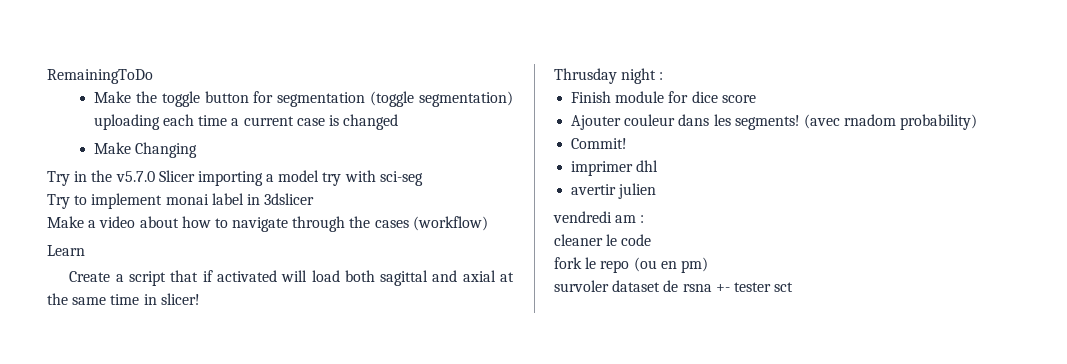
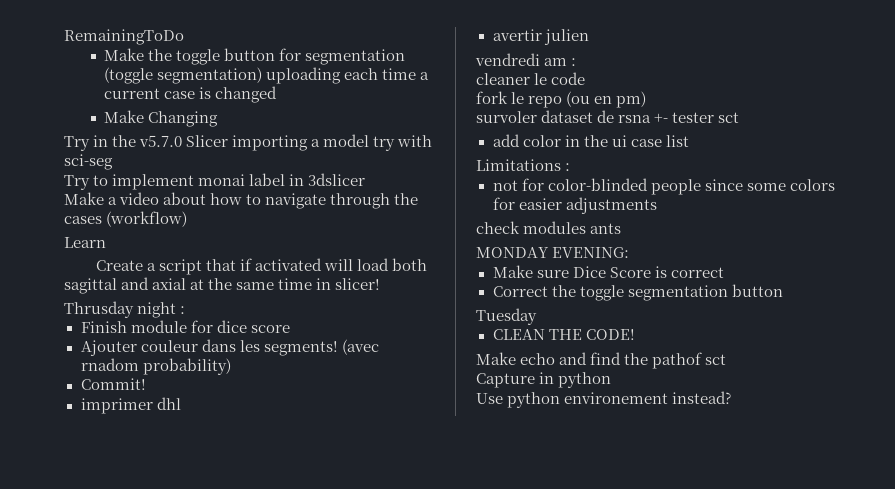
+ add color in the ui case list
+ Limitations :
+ not for color-blinded people since some colors for easier adjustments
+ check modules ants
+ MONDAY EVENING:
+ Make sure Dice Score is correct
+ Correct the toggle segmentation button
+ Tuesday
+ CLEAN THE CODE!
+ Make echo and find the pathof sct
+ Capture in python
+ Use python environement instead?

